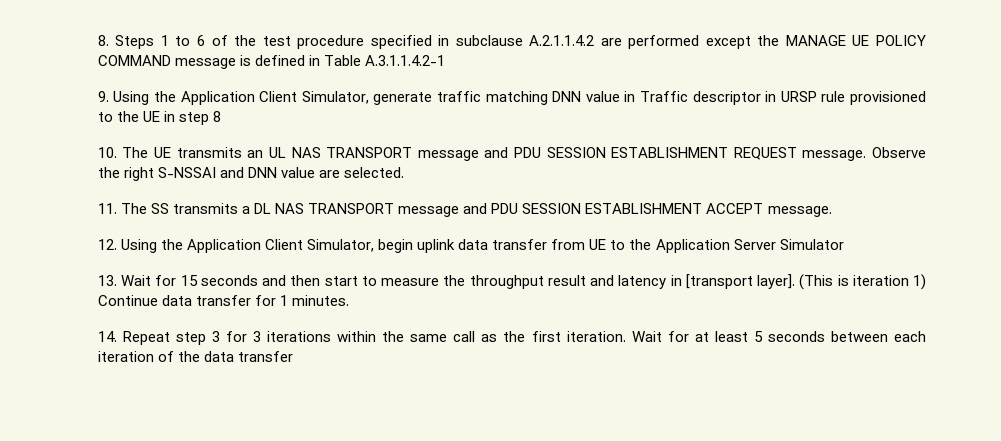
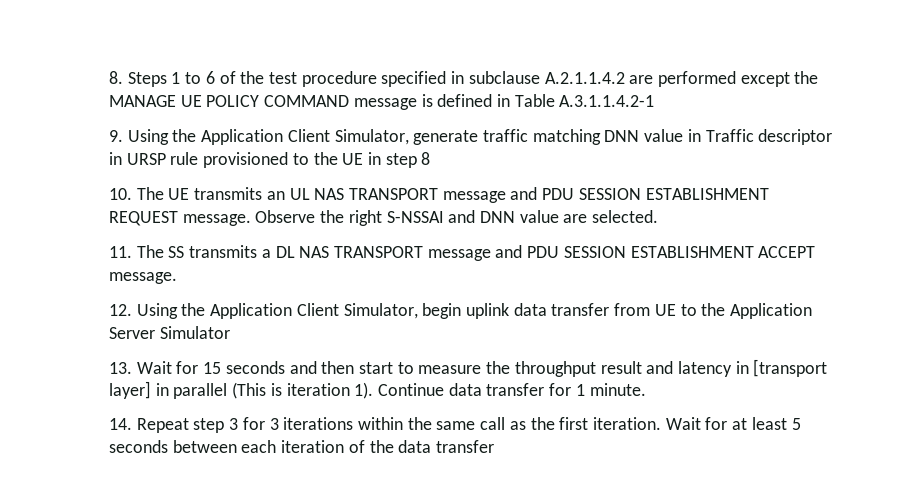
- 13. Wait for 15 seconds and then start to measure the throughput result and latency in [transport layer]. (This is iteration 1) Continue data transfer for 1 minutes.
+ 13. Wait for 15 seconds and then start to measure the throughput result and latency in [transport layer] in parallel (This is iteration 1). Continue data transfer for 1 minute.

